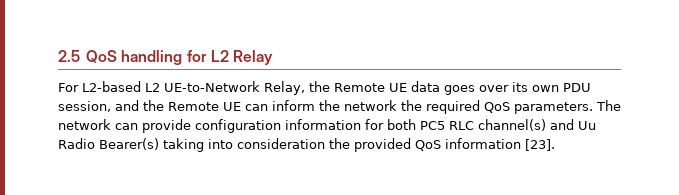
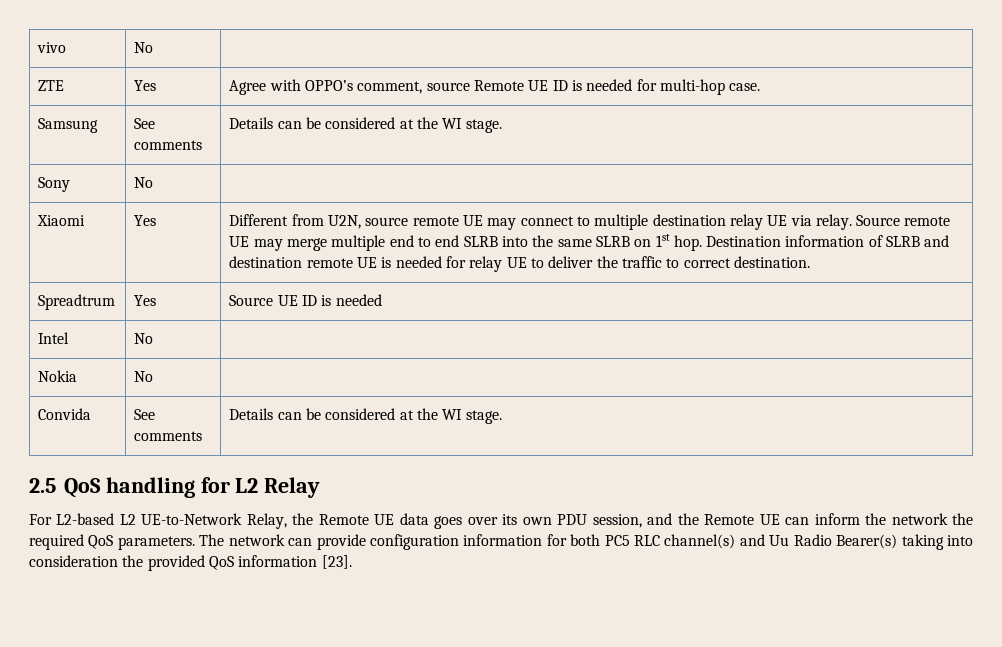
+ vivo | No |
+ ZTE | Yes | Agree with OPPO’s comment, source Remote UE ID is needed for multi-hop case.
+ Samsung | See comments | Details can be considered at the WI stage.
+ Sony | No |
+ Xiaomi | Yes | Different from U2N, source remote UE may connect to multiple destination relay UE via relay. Source remote UE may merge multiple end to end SLRB into the same SLRB on 1st hop. Destination information of SLRB and destination remote UE is needed for relay UE to deliver the traffic to correct destination.
+ Spreadtrum | Yes | Source UE ID is needed
+ Intel | No |
+ Nokia | No |
+ Convida | See comments | Details can be considered at the WI stage.

